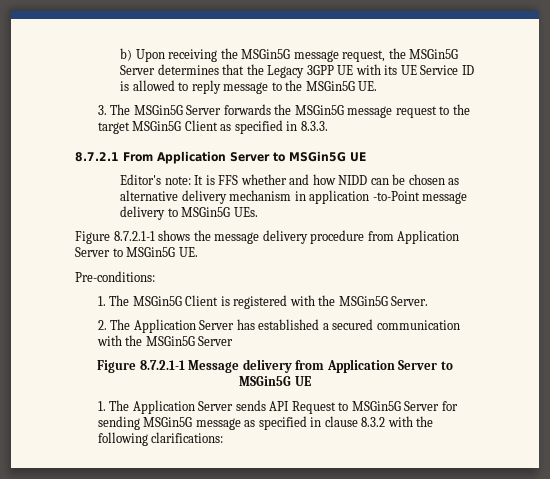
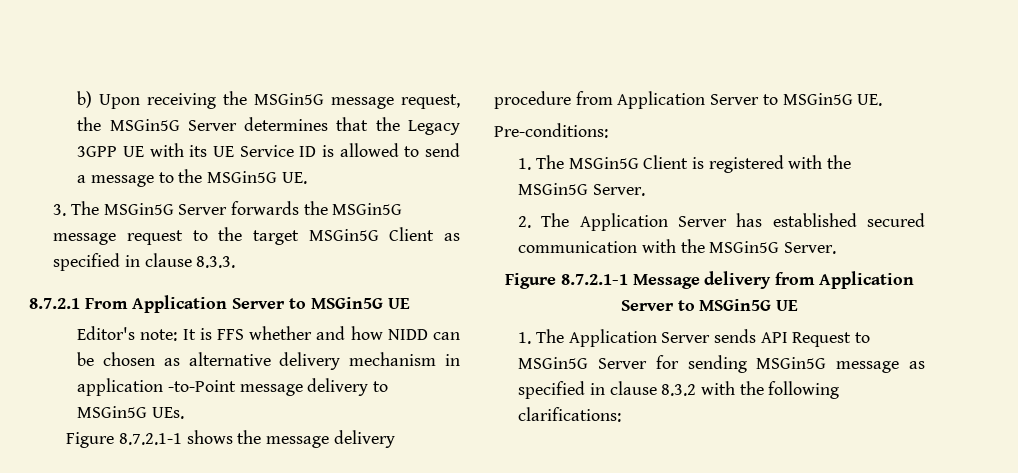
- b) Upon receiving the MSGin5G message request, the MSGin5G Server determines that the Legacy 3GPP UE with its UE Service ID is allowed to reply message to the MSGin5G UE.
+ b) Upon receiving the MSGin5G message request, the MSGin5G Server determines that the Legacy 3GPP UE with its UE Service ID is allowed to send a message to the MSGin5G UE.
- 3. The MSGin5G Server forwards the MSGin5G message request to the target MSGin5G Client as specified in 8.3.3.
+ 3. The MSGin5G Server forwards the MSGin5G message request to the target MSGin5G Client as specified in clause 8.3.3.
- 2. The Application Server has established a secured communication with the MSGin5G Server
+ 2. The Application Server has established secured communication with the MSGin5G Server.

